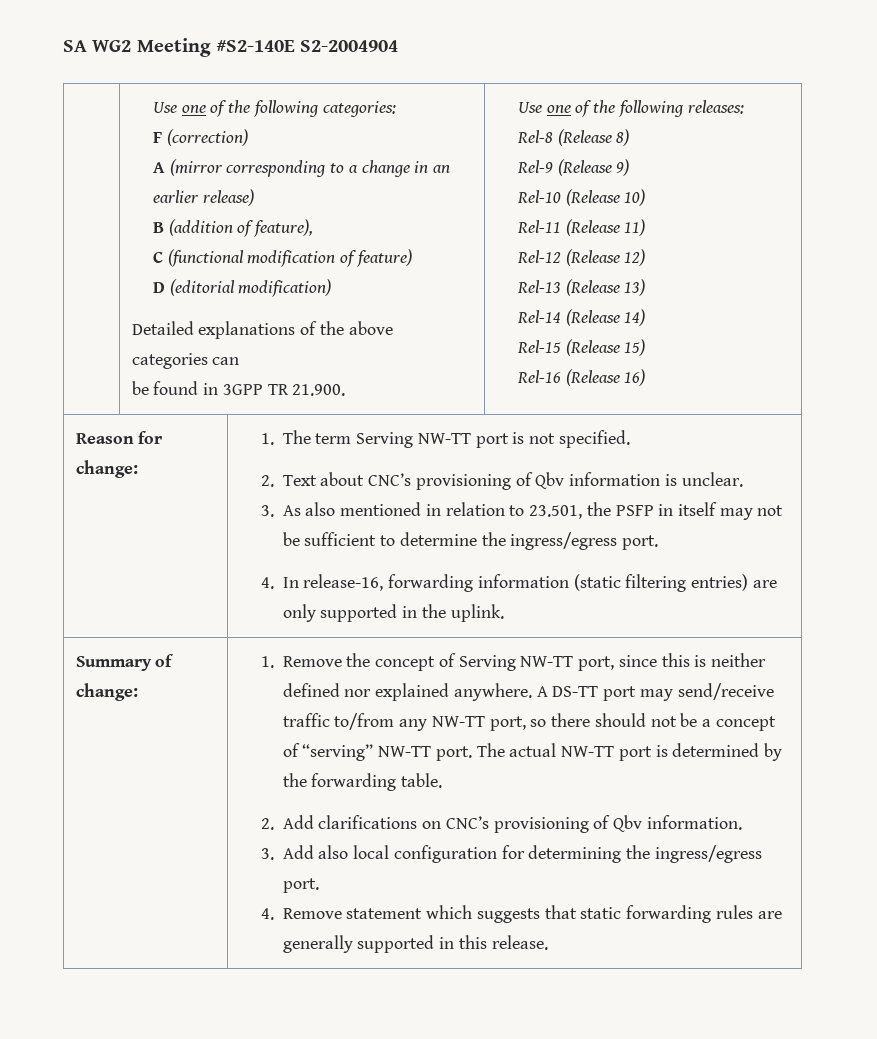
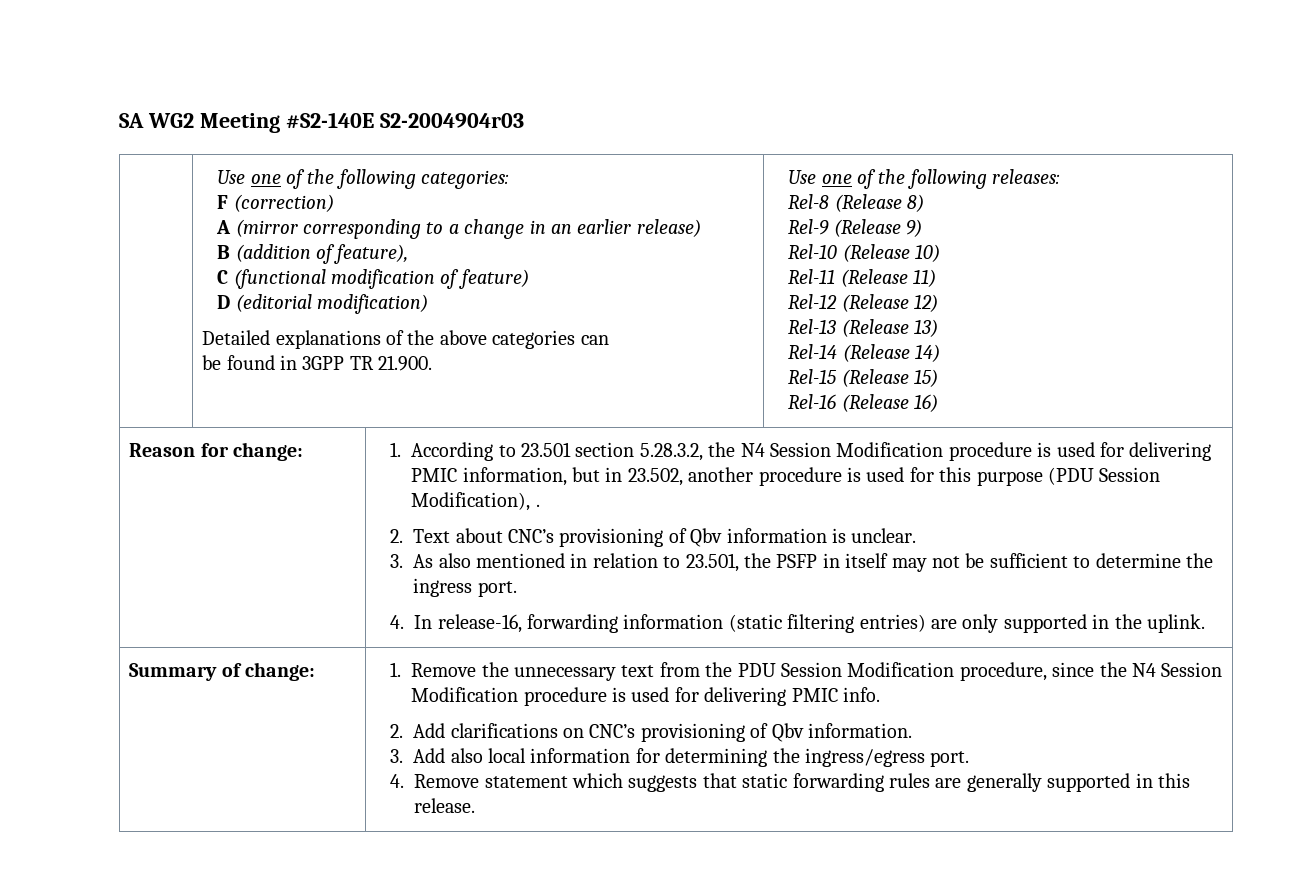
- SA WG2 Meeting #S2-140E S2-2004904
+ SA WG2 Meeting #S2-140E S2-2004904r03
- 1. The term Serving NW-TT port is not specified.
+ 1. According to 23.501 section 5.28.3.2, the N4 Session Modification procedure is used for delivering PMIC information, but in 23.502, another procedure is used for this purpose (PDU Session Modification), .
- 3. As also mentioned in relation to 23.501, the PSFP in itself may not be sufficient to determine the ingress/egress port.
+ 3. As also mentioned in relation to 23.501, the PSFP in itself may not be sufficient to determine the ingress port.
- 1. Remove the concept of Serving NW-TT port, since this is neither defined nor explained anywhere. A DS-TT port may send/receive traffic to/from any NW-TT port, so there should not be a concept of “serving” NW-TT port. The actual NW-TT port is determined by the forwarding table.
+ 1. Remove the unnecessary text from the PDU Session Modification procedure, since the N4 Session Modification procedure is used for delivering PMIC info.
- 3. Add also local configuration for determining the ingress/egress port.
+ 3. Add also local information for determining the ingress/egress port.

